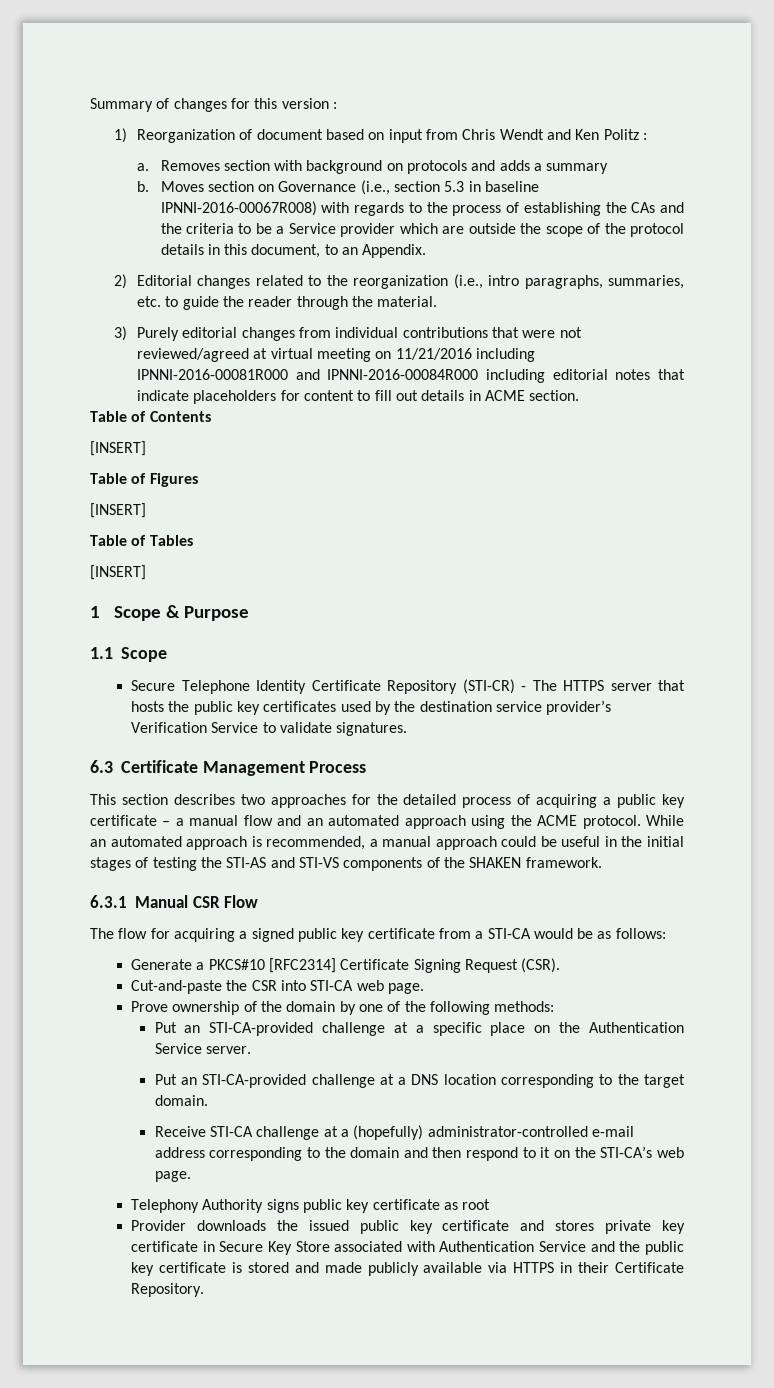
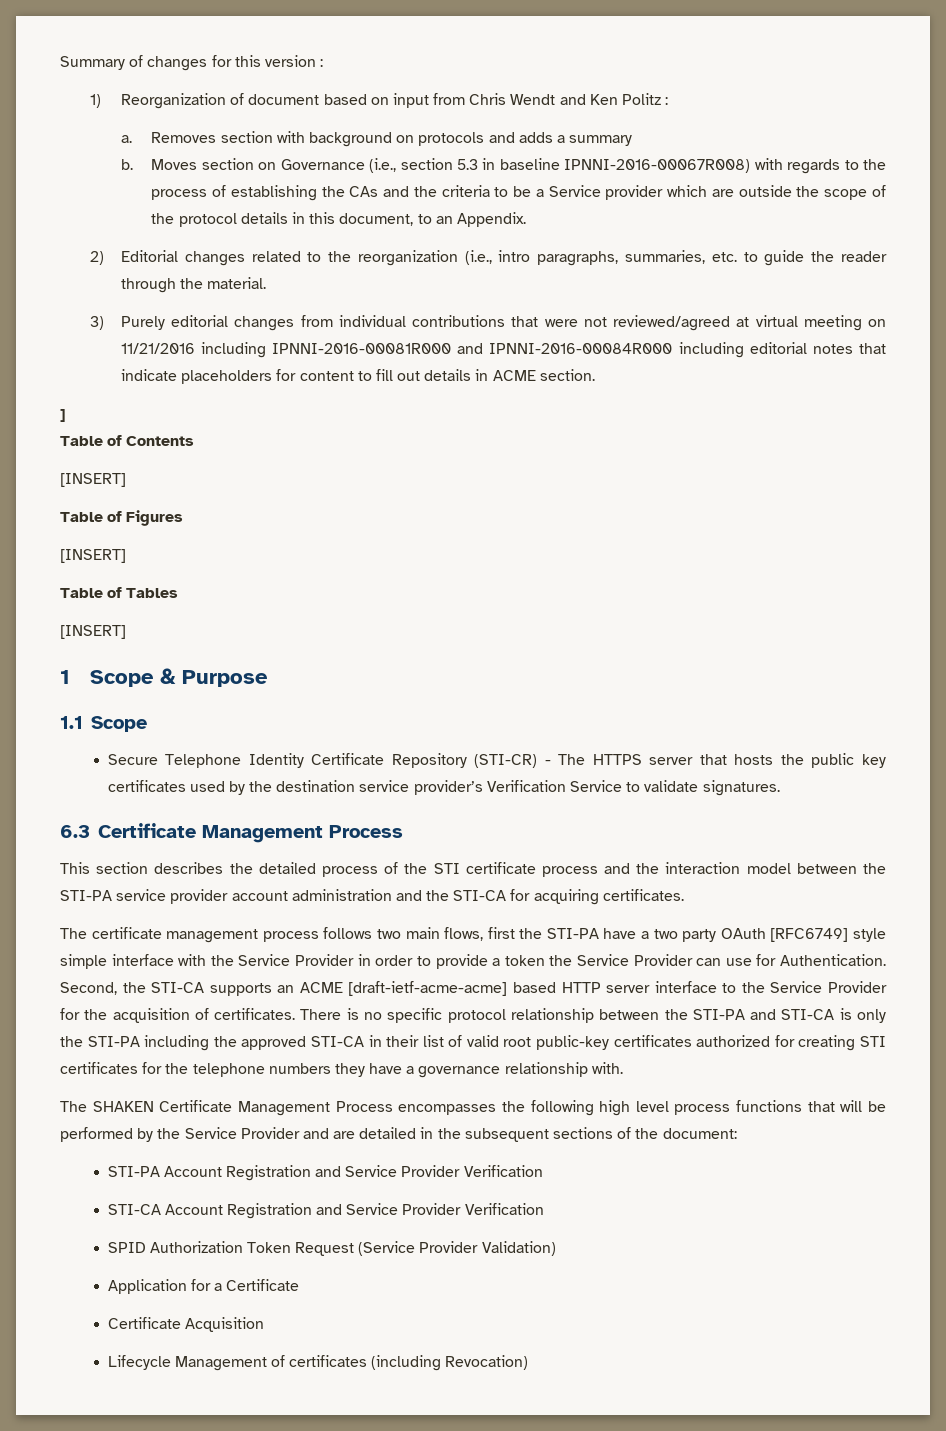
+ ]
- This section describes two approaches for the detailed process of acquiring a public key certificate – a manual flow and an automated approach using the ACME protocol. While an automated approach is recommended, a manual approach could be useful in the initial stages of testing the STI-AS and STI-VS components of the SHAKEN framework.
- 6.3.1 Manual CSR Flow
- The flow for acquiring a signed public key certificate from a STI-CA would be as follows:
- Generate a PKCS#10 [RFC2314] Certificate Signing Request (CSR).
- Cut-and-paste the CSR into STI-CA web page.
- Prove ownership of the domain by one of the following methods:
- Put an STI-CA-provided challenge at a specific place on the Authentication Service server.
- Put an STI-CA-provided challenge at a DNS location corresponding to the target domain.
- Receive STI-CA challenge at a (hopefully) administrator-controlled e-mail address corresponding to the domain and then respond to it on the STI-CA’s web page.
- Telephony Authority signs public key certificate as root
- Provider downloads the issued public key certificate and stores private key certificate in Secure Key Store associated with Authentication Service and the public key certificate is stored and made publicly available via HTTPS in their Certificate Repository.
+ This section describes the detailed process of the STI certificate process and the interaction model between the STI-PA service provider account administration and the STI-CA for acquiring certificates.
+ The certificate management process follows two main flows, first the STI-PA have a two party OAuth [RFC6749] style simple interface with the Service Provider in order to provide a token the Service Provider can use for Authentication. Second, the STI-CA supports an ACME [draft-ietf-acme-acme] based HTTP server interface to the Service Provider for the acquisition of certificates. There is no specific protocol relationship between the STI-PA and STI-CA is only the STI-PA including the approved STI-CA in their list of valid root public-key certificates authorized for creating STI certificates for the telephone numbers they have a governance relationship with.
+ The SHAKEN Certificate Management Process encompasses the following high level process functions that will be performed by the Service Provider and are detailed in the subsequent sections of the document:
+ STI-PA Account Registration and Service Provider Verification
+ STI-CA Account Registration and Service Provider Verification
+ SPID Authorization Token Request (Service Provider Validation)
+ Application for a Certificate
+ Certificate Acquisition
+ Lifecycle Management of certificates (including Revocation)

